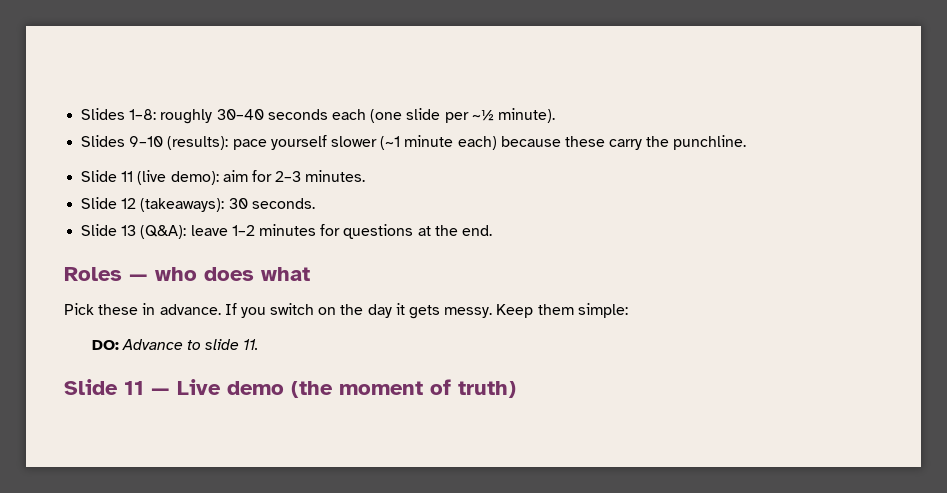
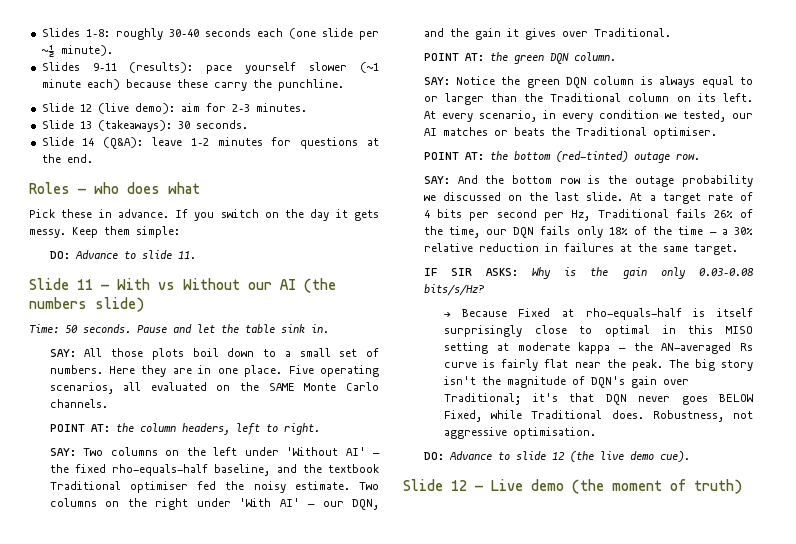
- Slides 9–10 (results): pace yourself slower (~1 minute each) because these carry the punchline.
+ Slides 9–11 (results): pace yourself slower (~1 minute each) because these carry the punchline.
- Slide 11 (live demo): aim for 2–3 minutes.
+ Slide 12 (live demo): aim for 2–3 minutes.
- Slide 12 (takeaways): 30 seconds.
+ Slide 13 (takeaways): 30 seconds.
- Slide 13 (Q&A): leave 1–2 minutes for questions at the end.
+ Slide 14 (Q&A): leave 1–2 minutes for questions at the end.
- Slide 11 — Live demo (the moment of truth)
+ Slide 11 — With vs Without our AI (the numbers slide)
+ Time: 50 seconds. Pause and let the table sink in.
+ SAY: All those plots boil down to a small set of numbers. Here they are in one place. Five operating scenarios, all evaluated on the SAME Monte Carlo channels.
+ POINT AT: the column headers, left to right.
+ SAY: Two columns on the left under 'Without AI' — the fixed rho-equals-half baseline, and the textbook Traditional optimiser fed the noisy estimate. Two columns on the right under 'With AI' — our DQN, and the gain it gives over Traditional.
+ POINT AT: the green DQN column.
+ SAY: Notice the green DQN column is always equal to or larger than the Traditional column on its left. At every scenario, in every condition we tested, our AI matches or beats the Traditional optimiser.
+ POINT AT: the bottom (red-tinted) outage row.
+ SAY: And the bottom row is the outage probability we discussed on the last slide. At a target rate of 4 bits per second per Hz, Traditional fails 26% of the time, our DQN fails only 18% of the time — a 30% relative reduction in failures at the same target.
+ IF SIR ASKS: Why is the gain only 0.03–0.08 bits/s/Hz?
+ → Because Fixed at rho-equals-half is itself surprisingly close to optimal in this MISO setting at moderate kappa — the AN-averaged Rs curve is fairly flat near the peak. The big story isn't the magnitude of DQN's gain over Traditional; it's that DQN never goes BELOW Fixed, while Traditional does. Robustness, not aggressive optimisation.
+ DO: Advance to slide 12 (the live demo cue).
+ Slide 12 — Live demo (the moment of truth)

